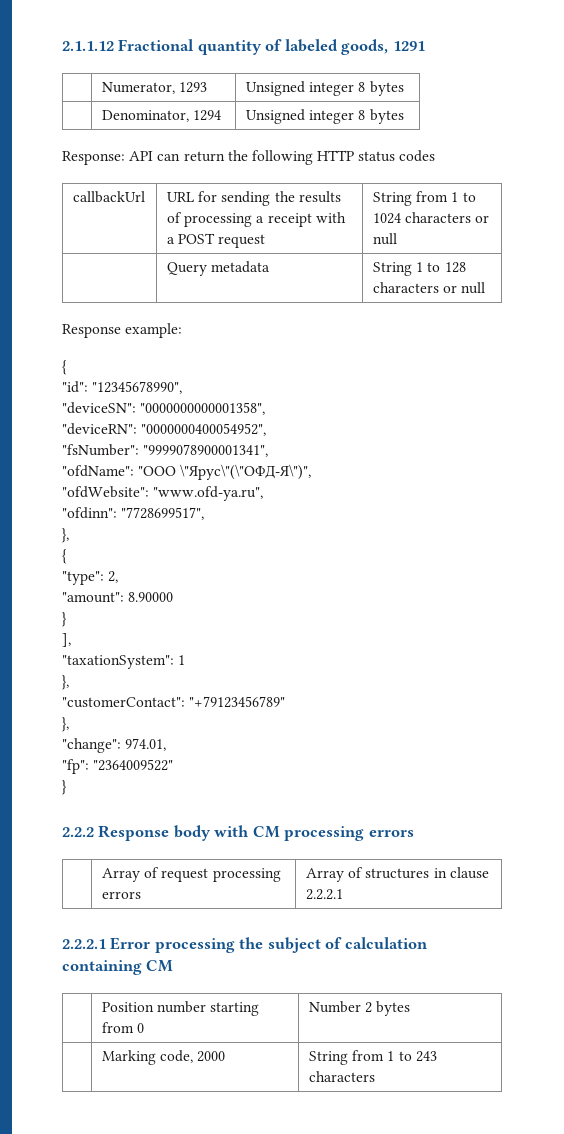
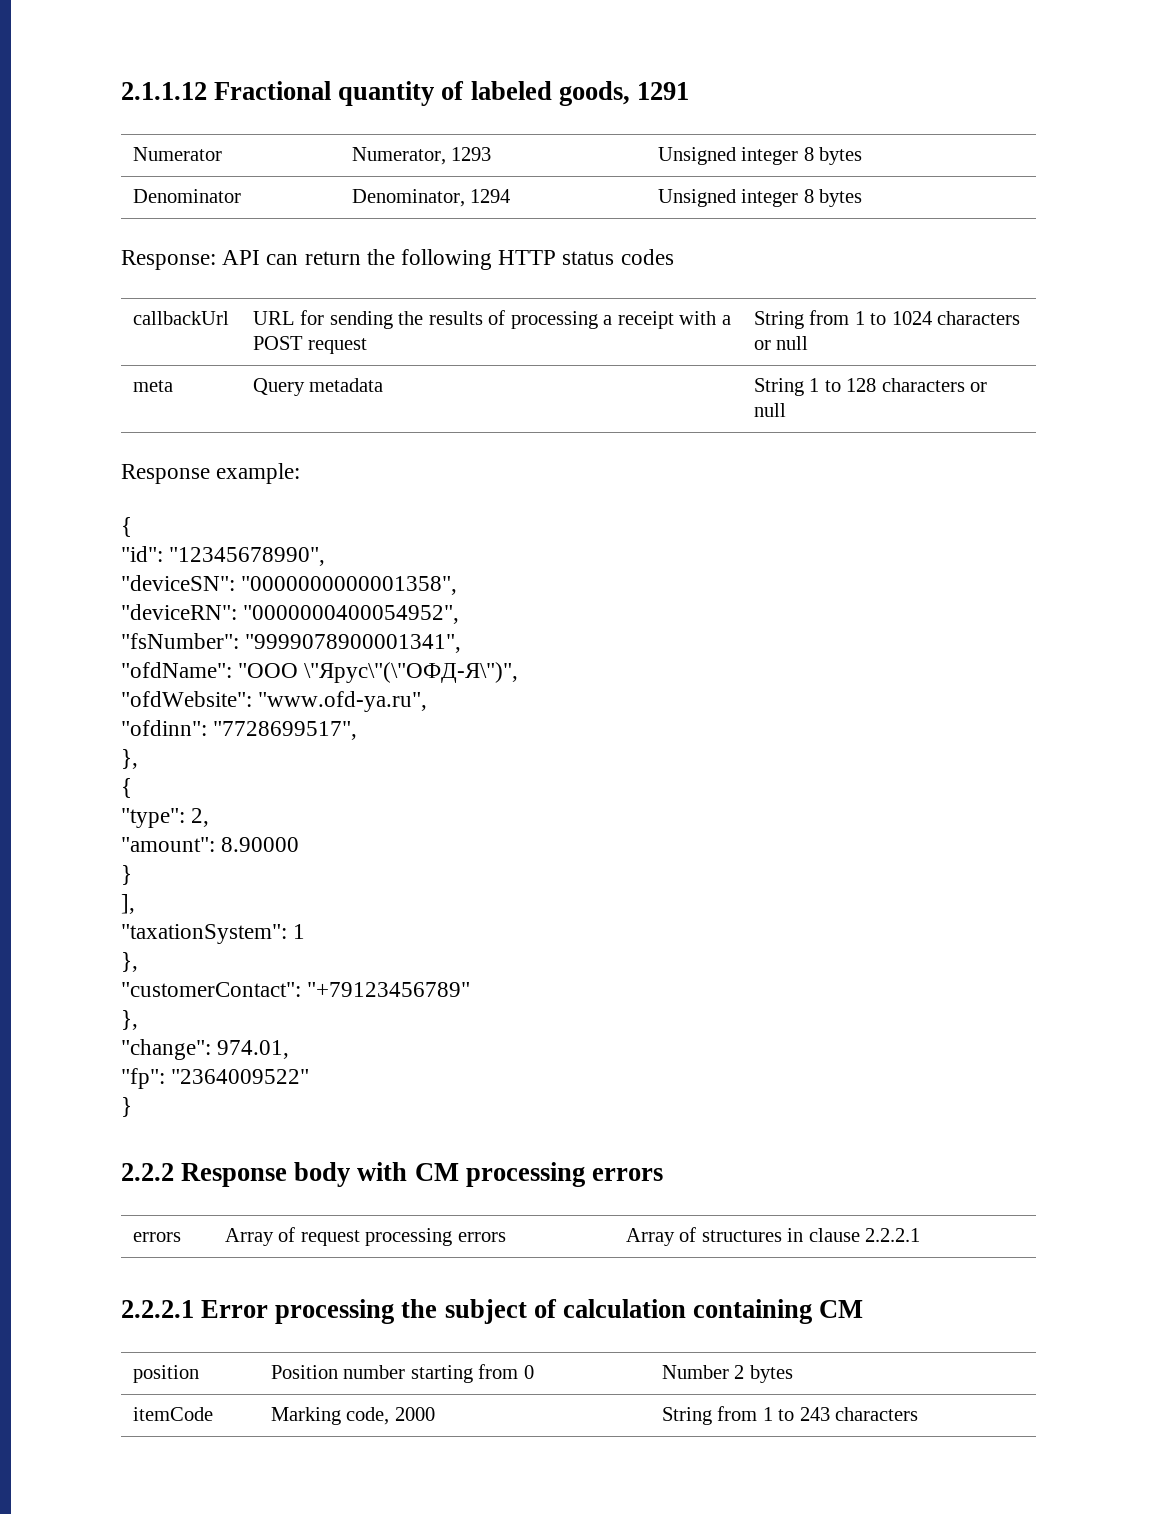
- | Numerator, 1293 | Unsigned integer 8 bytes
+ Numerator | Numerator, 1293 | Unsigned integer 8 bytes
- | Denominator, 1294 | Unsigned integer 8 bytes
+ Denominator | Denominator, 1294 | Unsigned integer 8 bytes
- | Query metadata | String 1 to 128 characters or null
+ meta | Query metadata | String 1 to 128 characters or null
- | Array of request processing errors | Array of structures in clause 2.2.2.1
+ errors | Array of request processing errors | Array of structures in clause 2.2.2.1
- | Position number starting from 0 | Number 2 bytes
+ position | Position number starting from 0 | Number 2 bytes
- | Marking code, 2000 | String from 1 to 243 characters
+ itemCode | Marking code, 2000 | String from 1 to 243 characters

